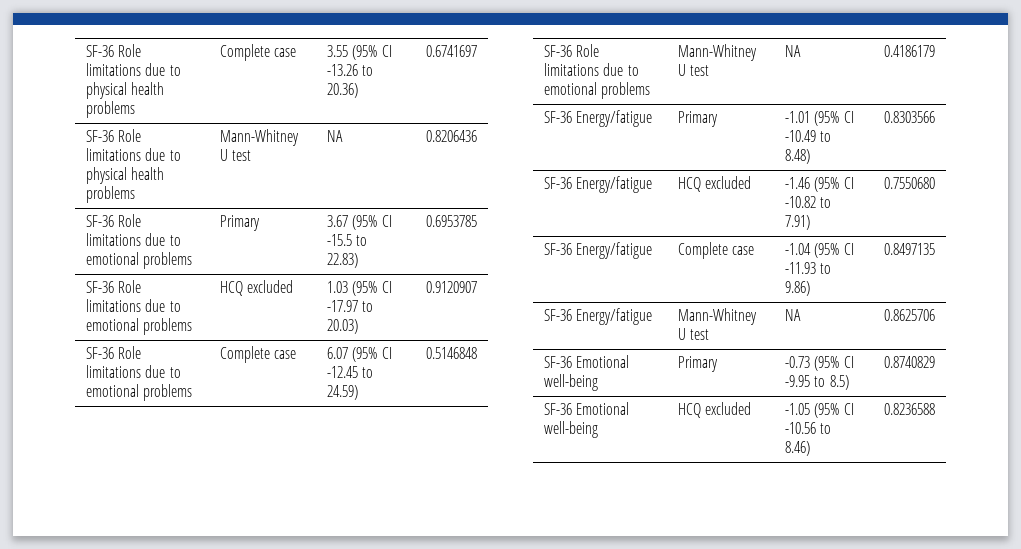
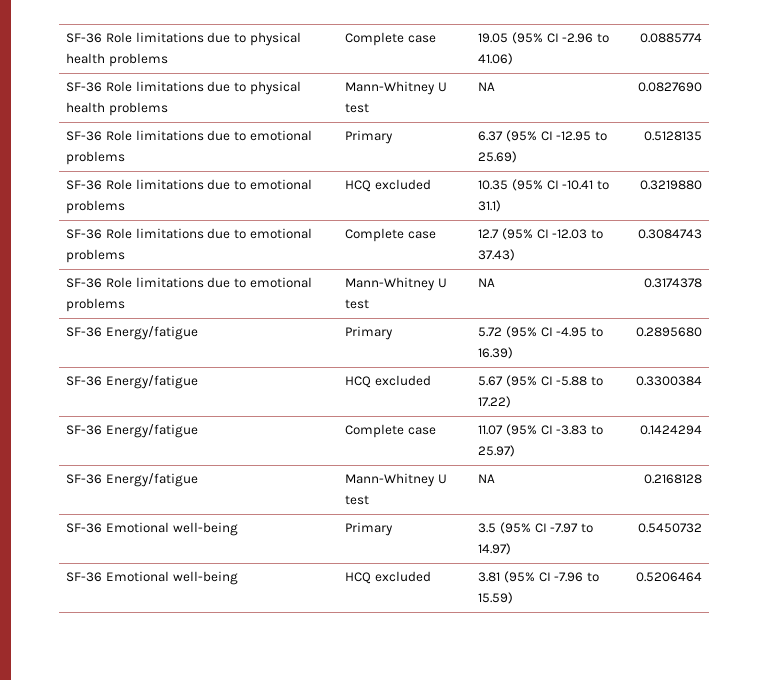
- SF-36 Role limitations due to physical health problems | Complete case | 3.55 (95% CI -13.26 to 20.36) | 0.6741697
+ SF-36 Role limitations due to physical health problems | Complete case | 19.05 (95% CI -2.96 to 41.06) | 0.0885774
- SF-36 Role limitations due to physical health problems | Mann-Whitney U test | NA | 0.8206436
+ SF-36 Role limitations due to physical health problems | Mann-Whitney U test | NA | 0.0827690
- SF-36 Role limitations due to emotional problems | Primary | 3.67 (95% CI -15.5 to 22.83) | 0.6953785
+ SF-36 Role limitations due to emotional problems | Primary | 6.37 (95% CI -12.95 to 25.69) | 0.5128135
- SF-36 Role limitations due to emotional problems | HCQ excluded | 1.03 (95% CI -17.97 to 20.03) | 0.9120907
+ SF-36 Role limitations due to emotional problems | HCQ excluded | 10.35 (95% CI -10.41 to 31.1) | 0.3219880
- SF-36 Role limitations due to emotional problems | Complete case | 6.07 (95% CI -12.45 to 24.59) | 0.5146848
+ SF-36 Role limitations due to emotional problems | Complete case | 12.7 (95% CI -12.03 to 37.43) | 0.3084743
- SF-36 Role limitations due to emotional problems | Mann-Whitney U test | NA | 0.4186179
+ SF-36 Role limitations due to emotional problems | Mann-Whitney U test | NA | 0.3174378
- SF-36 Energy/fatigue | Primary | -1.01 (95% CI -10.49 to 8.48) | 0.8303566
+ SF-36 Energy/fatigue | Primary | 5.72 (95% CI -4.95 to 16.39) | 0.2895680
- SF-36 Energy/fatigue | HCQ excluded | -1.46 (95% CI -10.82 to 7.91) | 0.7550680
+ SF-36 Energy/fatigue | HCQ excluded | 5.67 (95% CI -5.88 to 17.22) | 0.3300384
- SF-36 Energy/fatigue | Complete case | -1.04 (95% CI -11.93 to 9.86) | 0.8497135
+ SF-36 Energy/fatigue | Complete case | 11.07 (95% CI -3.83 to 25.97) | 0.1424294
- SF-36 Energy/fatigue | Mann-Whitney U test | NA | 0.8625706
+ SF-36 Energy/fatigue | Mann-Whitney U test | NA | 0.2168128
- SF-36 Emotional well-being | Primary | -0.73 (95% CI -9.95 to 8.5) | 0.8740829
+ SF-36 Emotional well-being | Primary | 3.5 (95% CI -7.97 to 14.97) | 0.5450732
- SF-36 Emotional well-being | HCQ excluded | -1.05 (95% CI -10.56 to 8.46) | 0.8236588
+ SF-36 Emotional well-being | HCQ excluded | 3.81 (95% CI -7.96 to 15.59) | 0.5206464

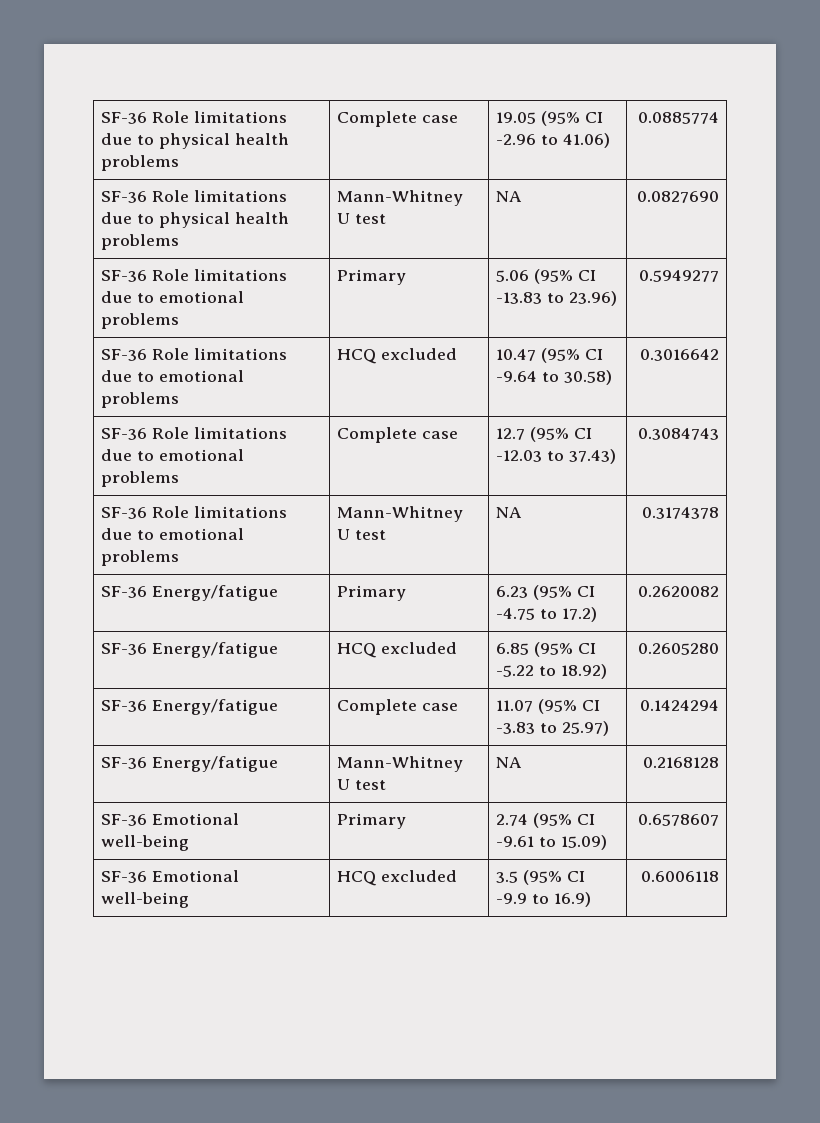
- SF-36 Role limitations due to emotional problems | Primary | 6.37 (95% CI -12.95 to 25.69) | 0.5128135
+ SF-36 Role limitations due to emotional problems | Primary | 5.06 (95% CI -13.83 to 23.96) | 0.5949277
- SF-36 Role limitations due to emotional problems | HCQ excluded | 10.35 (95% CI -10.41 to 31.1) | 0.3219880
+ SF-36 Role limitations due to emotional problems | HCQ excluded | 10.47 (95% CI -9.64 to 30.58) | 0.3016642
- SF-36 Energy/fatigue | Primary | 5.72 (95% CI -4.95 to 16.39) | 0.2895680
+ SF-36 Energy/fatigue | Primary | 6.23 (95% CI -4.75 to 17.2) | 0.2620082
- SF-36 Energy/fatigue | HCQ excluded | 5.67 (95% CI -5.88 to 17.22) | 0.3300384
+ SF-36 Energy/fatigue | HCQ excluded | 6.85 (95% CI -5.22 to 18.92) | 0.2605280
- SF-36 Emotional well-being | Primary | 3.5 (95% CI -7.97 to 14.97) | 0.5450732
+ SF-36 Emotional well-being | Primary | 2.74 (95% CI -9.61 to 15.09) | 0.6578607
- SF-36 Emotional well-being | HCQ excluded | 3.81 (95% CI -7.96 to 15.59) | 0.5206464
+ SF-36 Emotional well-being | HCQ excluded | 3.5 (95% CI -9.9 to 16.9) | 0.6006118

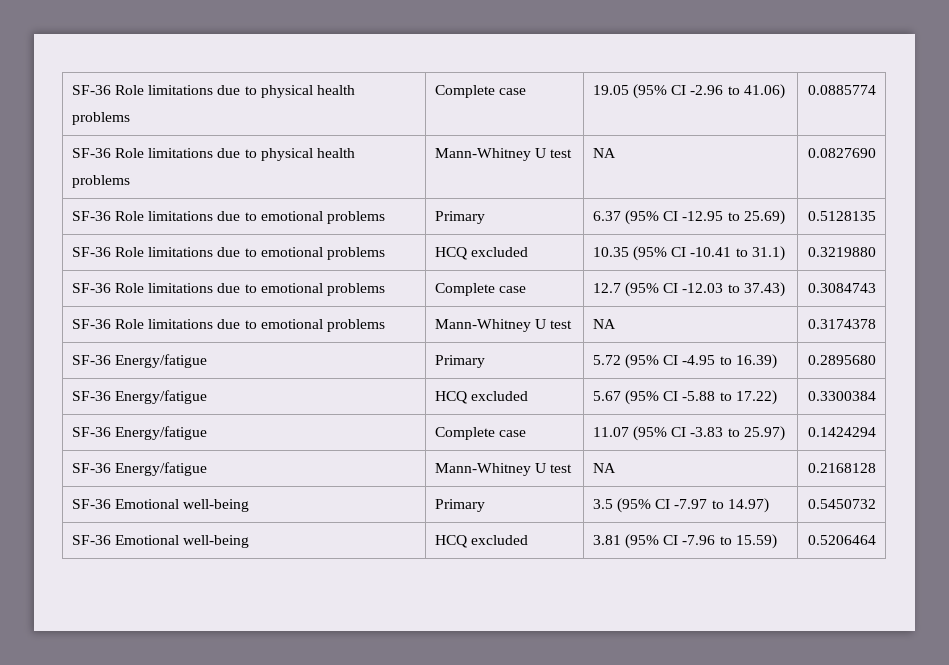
- SF-36 Role limitations due to emotional problems | Primary | 5.06 (95% CI -13.83 to 23.96) | 0.5949277
+ SF-36 Role limitations due to emotional problems | Primary | 6.37 (95% CI -12.95 to 25.69) | 0.5128135
- SF-36 Role limitations due to emotional problems | HCQ excluded | 10.47 (95% CI -9.64 to 30.58) | 0.3016642
+ SF-36 Role limitations due to emotional problems | HCQ excluded | 10.35 (95% CI -10.41 to 31.1) | 0.3219880
- SF-36 Energy/fatigue | Primary | 6.23 (95% CI -4.75 to 17.2) | 0.2620082
+ SF-36 Energy/fatigue | Primary | 5.72 (95% CI -4.95 to 16.39) | 0.2895680
- SF-36 Energy/fatigue | HCQ excluded | 6.85 (95% CI -5.22 to 18.92) | 0.2605280
+ SF-36 Energy/fatigue | HCQ excluded | 5.67 (95% CI -5.88 to 17.22) | 0.3300384
- SF-36 Emotional well-being | Primary | 2.74 (95% CI -9.61 to 15.09) | 0.6578607
+ SF-36 Emotional well-being | Primary | 3.5 (95% CI -7.97 to 14.97) | 0.5450732
- SF-36 Emotional well-being | HCQ excluded | 3.5 (95% CI -9.9 to 16.9) | 0.6006118
+ SF-36 Emotional well-being | HCQ excluded | 3.81 (95% CI -7.96 to 15.59) | 0.5206464

